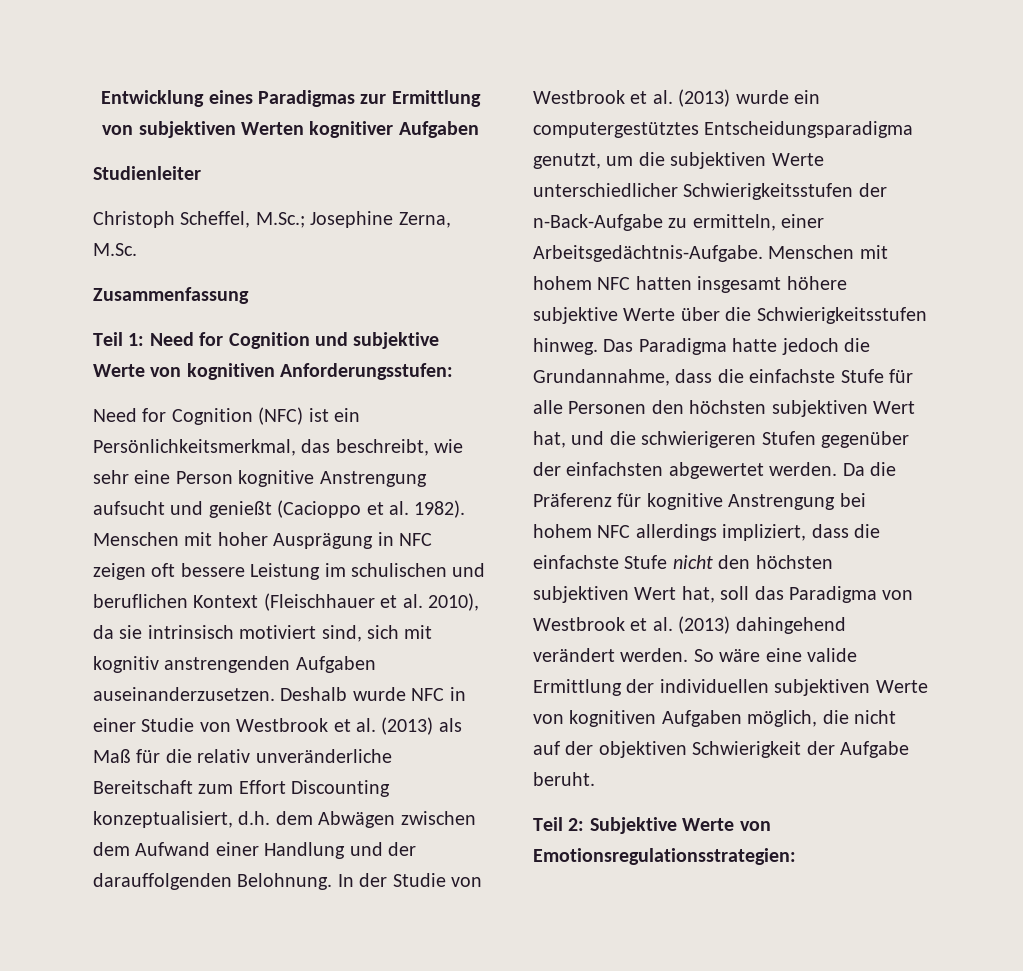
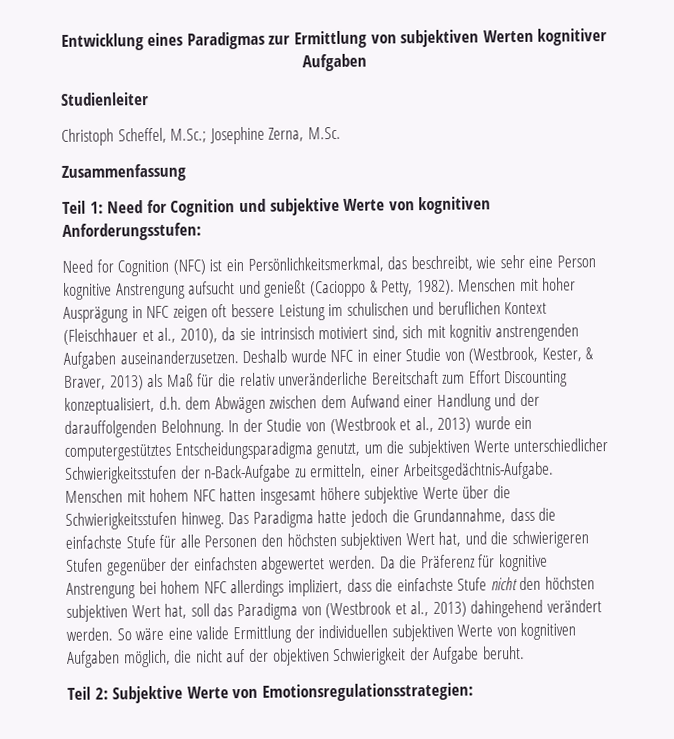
- Need for Cognition (NFC) ist ein Persönlichkeitsmerkmal, das beschreibt, wie sehr eine Person kognitive Anstrengung aufsucht und genießt (Cacioppo et al. 1982).
+ Need for Cognition (NFC) ist ein Persönlichkeitsmerkmal, das beschreibt, wie sehr eine Person kognitive Anstrengung aufsucht und genießt (Cacioppo & Petty, 1982).
- Menschen mit hoher Ausprägung in NFC zeigen oft bessere Leistung im schulischen und beruflichen Kontext (Fleischhauer et al. 2010), da sie intrinsisch motiviert sind, sich mit kognitiv anstrengenden Aufgaben auseinanderzusetzen.
+ Menschen mit hoher Ausprägung in NFC zeigen oft bessere Leistung im schulischen und beruflichen Kontext (Fleischhauer et al., 2010), da sie intrinsisch motiviert sind, sich mit kognitiv anstrengenden Aufgaben auseinanderzusetzen.
- Deshalb wurde NFC in einer Studie von Westbrook et al. (2013) als Maß für die relativ unveränderliche Bereitschaft zum Effort Discounting konzeptualisiert, d.h. dem Abwägen zwischen dem Aufwand einer Handlung und der darauffolgenden Belohnung.
+ Deshalb wurde NFC in einer Studie von (Westbrook, Kester, & Braver, 2013) als Maß für die relativ unveränderliche Bereitschaft zum Effort Discounting konzeptualisiert, d.h. dem Abwägen zwischen dem Aufwand einer Handlung und der darauffolgenden Belohnung.
- In der Studie von Westbrook et al. (2013) wurde ein computergestütztes Entscheidungsparadigma genutzt, um die subjektiven Werte unterschiedlicher Schwierigkeitsstufen der n-Back-Aufgabe zu ermitteln, einer Arbeitsgedächtnis-Aufgabe.
+ In der Studie von (Westbrook et al., 2013) wurde ein computergestütztes Entscheidungsparadigma genutzt, um die subjektiven Werte unterschiedlicher Schwierigkeitsstufen der n-Back-Aufgabe zu ermitteln, einer Arbeitsgedächtnis-Aufgabe.
- Da die Präferenz für kognitive Anstrengung bei hohem NFC allerdings impliziert, dass die einfachste Stufe nicht den höchsten subjektiven Wert hat, soll das Paradigma von Westbrook et al. (2013) dahingehend verändert werden.
+ Da die Präferenz für kognitive Anstrengung bei hohem NFC allerdings impliziert, dass die einfachste Stufe nicht den höchsten subjektiven Wert hat, soll das Paradigma von (Westbrook et al., 2013) dahingehend verändert werden.

